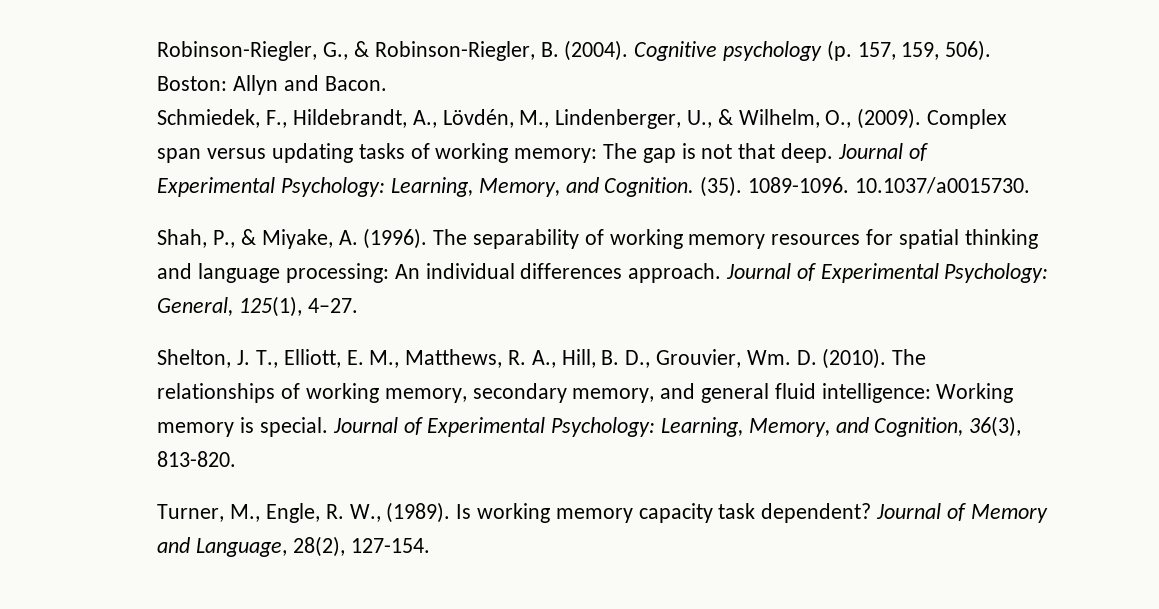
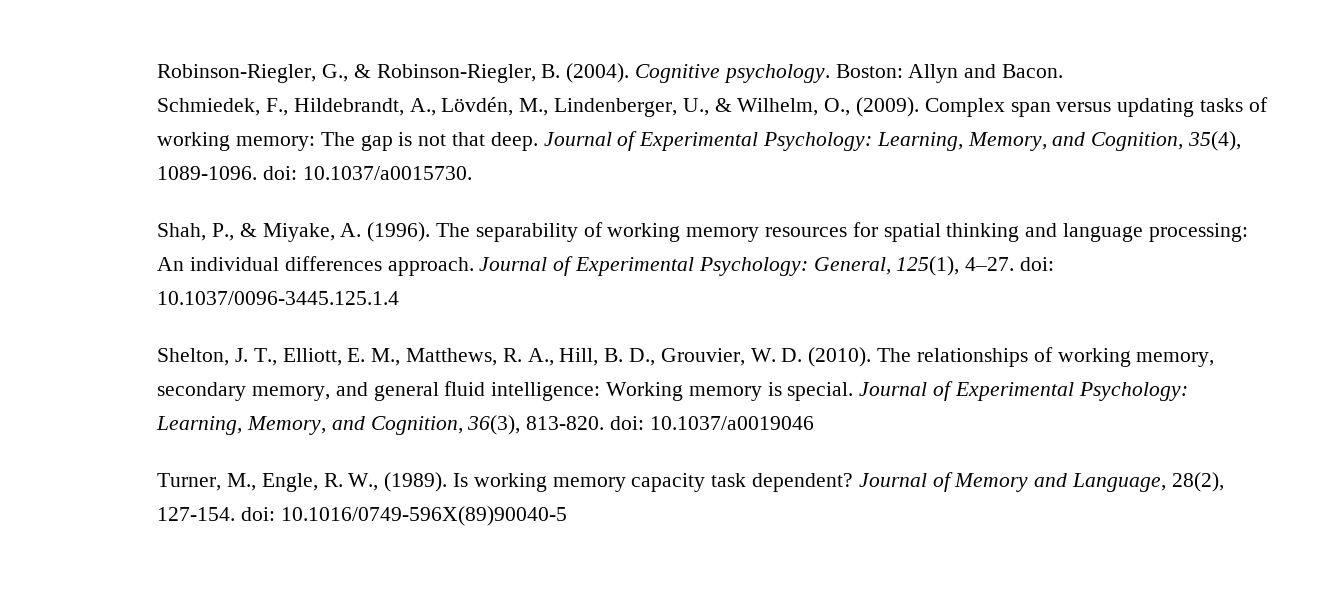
- Cognitive psychology (p. 157, 159, 506).
+ Cognitive psychology.
- Journal of Experimental Psychology: Learning, Memory, and Cognition. (35). 1089-1096. 10.1037/a0015730.
+ Journal of Experimental Psychology: Learning, Memory, and Cognition, 35(4), 1089-1096. doi: 10.1037/a0015730.
- Journal of Experimental Psychology: General, 125(1), 4–27.
+ Journal of Experimental Psychology: General, 125(1), 4–27. doi: 10.1037/0096-3445.125.1.4
- Shelton, J. T., Elliott, E. M., Matthews, R. A., Hill, B. D., Grouvier, Wm. D. (2010).
+ Shelton, J. T., Elliott, E. M., Matthews, R. A., Hill, B. D., Grouvier, W. D. (2010).
- Journal of Experimental Psychology: Learning, Memory, and Cognition, 36(3), 813-820.
+ Journal of Experimental Psychology: Learning, Memory, and Cognition, 36(3), 813-820. doi: 10.1037/a0019046
- Journal of Memory and Language, 28(2), 127-154.
+ Journal of Memory and Language, 28(2), 127-154. doi: 10.1016/0749-596X(89)90040-5

